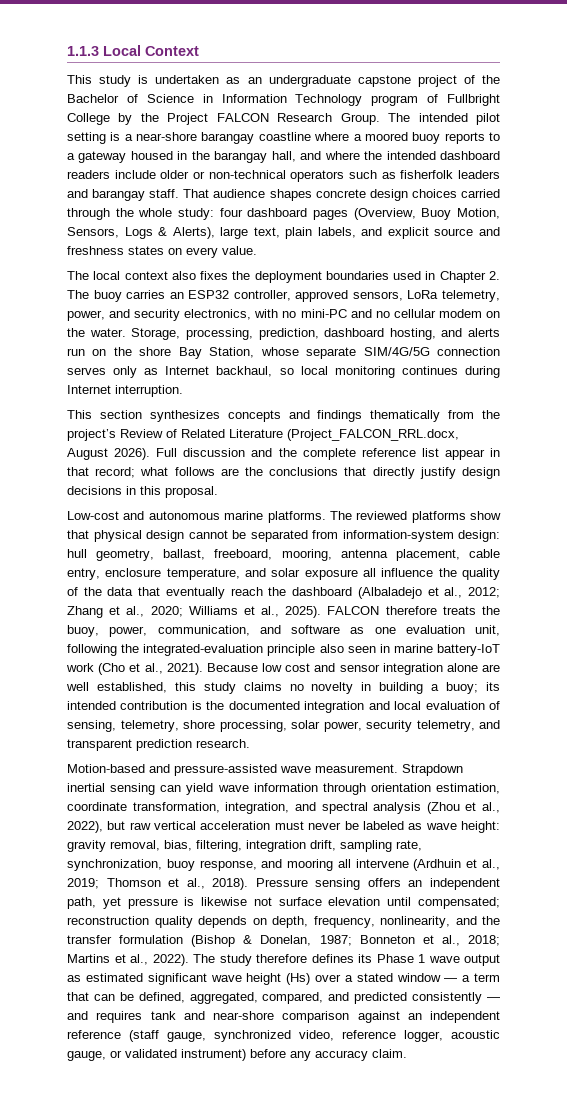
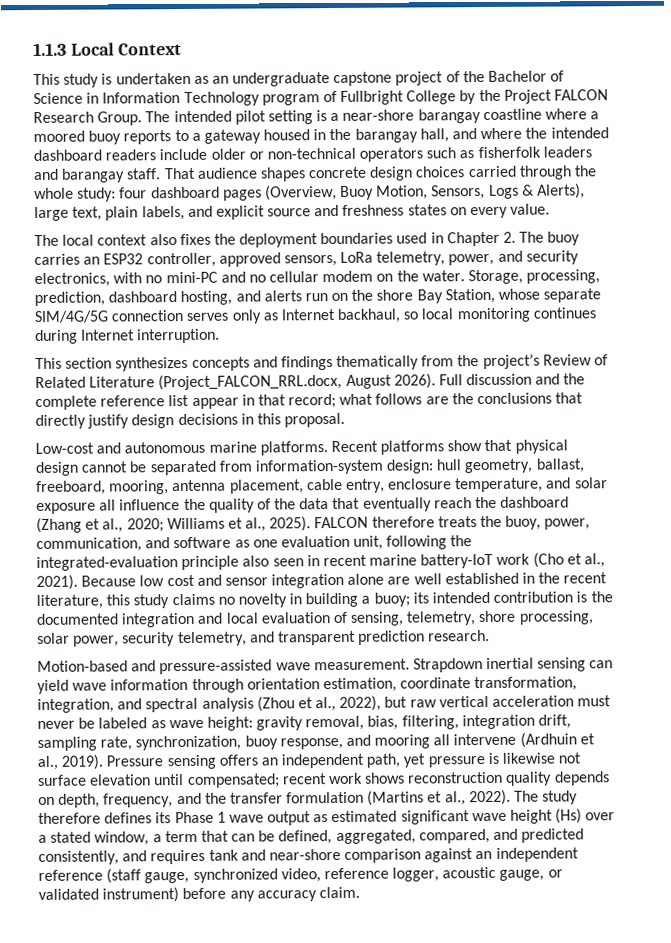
- The reviewed platforms show that physical design cannot be separated from information-system design: hull geometry, ballast, freeboard, mooring, antenna placement, cable entry, enclosure temperature, and solar exposure all influence the quality of the data that eventually reach the dashboard (Albaladejo et al., 2012; Zhang et al., 2020; Williams et al., 2025).
+ Recent platforms show that physical design cannot be separated from information-system design: hull geometry, ballast, freeboard, mooring, antenna placement, cable entry, enclosure temperature, and solar exposure all influence the quality of the data that eventually reach the dashboard (Zhang et al., 2020; Williams et al., 2025).
- FALCON therefore treats the buoy, power, communication, and software as one evaluation unit, following the integrated-evaluation principle also seen in marine battery-IoT work (Cho et al., 2021).
+ FALCON therefore treats the buoy, power, communication, and software as one evaluation unit, following the integrated-evaluation principle also seen in recent marine battery-IoT work (Cho et al., 2021).
- Because low cost and sensor integration alone are well established, this study claims no novelty in building a buoy; its intended contribution is the documented integration and local evaluation of sensing, telemetry, shore processing, solar power, security telemetry, and transparent prediction research.
+ Because low cost and sensor integration alone are well established in the recent literature, this study claims no novelty in building a buoy; its intended contribution is the documented integration and local evaluation of sensing, telemetry, shore processing, solar power, security telemetry, and transparent prediction research.
- Strapdown inertial sensing can yield wave information through orientation estimation, coordinate transformation, integration, and spectral analysis (Zhou et al., 2022), but raw vertical acceleration must never be labeled as wave height: gravity removal, bias, filtering, integration drift, sampling rate, synchronization, buoy response, and mooring all intervene (Ardhuin et al., 2019; Thomson et al., 2018).
+ Strapdown inertial sensing can yield wave information through orientation estimation, coordinate transformation, integration, and spectral analysis (Zhou et al., 2022), but raw vertical acceleration must never be labeled as wave height: gravity removal, bias, filtering, integration drift, sampling rate, synchronization, buoy response, and mooring all intervene (Ardhuin et al., 2019).
- Pressure sensing offers an independent path, yet pressure is likewise not surface elevation until compensated; reconstruction quality depends on depth, frequency, nonlinearity, and the transfer formulation (Bishop & Donelan, 1987; Bonneton et al., 2018; Martins et al., 2022).
+ Pressure sensing offers an independent path, yet pressure is likewise not surface elevation until compensated; recent work shows reconstruction quality depends on depth, frequency, and the transfer formulation (Martins et al., 2022).
- The study therefore defines its Phase 1 wave output as estimated significant wave height (Hs) over a stated window — a term that can be defined, aggregated, compared, and predicted consistently — and requires tank and near-shore comparison against an independent reference (staff gauge, synchronized video, reference logger, acoustic gauge, or validated instrument) before any accuracy claim.
+ The study therefore defines its Phase 1 wave output as estimated significant wave height (Hs) over a stated window, a term that can be defined, aggregated, compared, and predicted consistently, and requires tank and near-shore comparison against an independent reference (staff gauge, synchronized video, reference logger, acoustic gauge, or validated instrument) before any accuracy claim.

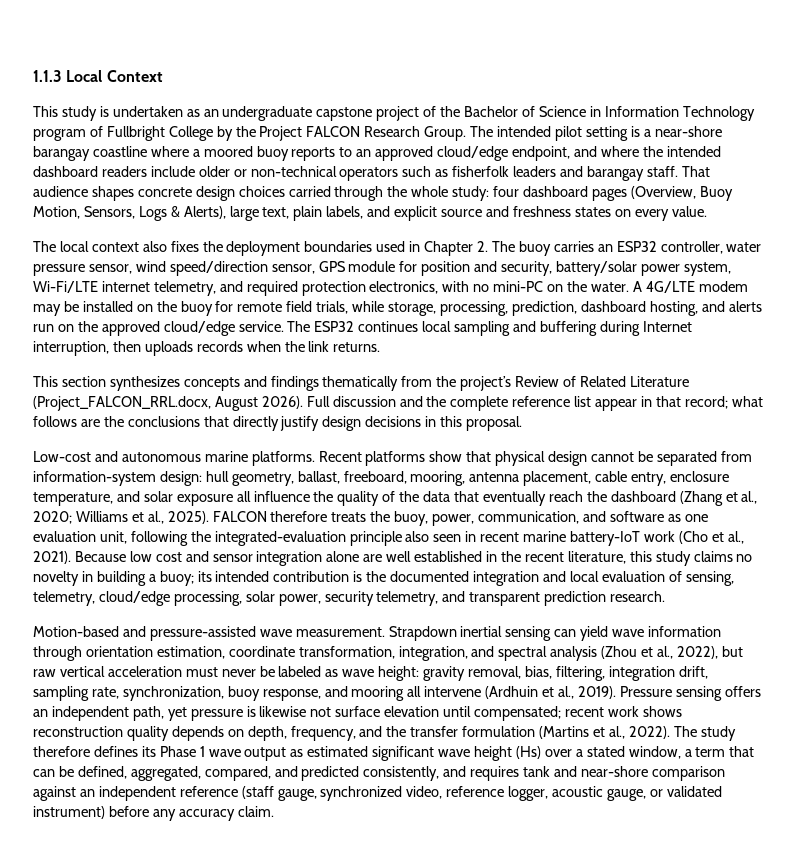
- The intended pilot setting is a near-shore barangay coastline where a moored buoy reports to a gateway housed in the barangay hall, and where the intended dashboard readers include older or non-technical operators such as fisherfolk leaders and barangay staff.
+ The intended pilot setting is a near-shore barangay coastline where a moored buoy reports to an approved cloud/edge endpoint, and where the intended dashboard readers include older or non-technical operators such as fisherfolk leaders and barangay staff.
- The local context also fixes the deployment boundaries used in Chapter 2. The buoy carries an ESP32 controller, approved sensors, LoRa telemetry, power, and security electronics, with no mini-PC and no cellular modem on the water. Storage, processing, prediction, dashboard hosting, and alerts run on the shore Bay Station, whose separate SIM/4G/5G connection serves only as Internet backhaul, so local monitoring continues during Internet interruption.
+ The local context also fixes the deployment boundaries used in Chapter 2. The buoy carries an ESP32 controller, water pressure sensor, wind speed/direction sensor, GPS module for position and security, battery/solar power system, Wi-Fi/LTE internet telemetry, and required protection electronics, with no mini-PC on the water. A 4G/LTE modem may be installed on the buoy for remote field trials, while storage, processing, prediction, dashboard hosting, and alerts run on the approved cloud/edge service. The ESP32 continues local sampling and buffering during Internet interruption, then uploads records when the link returns.
- Because low cost and sensor integration alone are well established in the recent literature, this study claims no novelty in building a buoy; its intended contribution is the documented integration and local evaluation of sensing, telemetry, shore processing, solar power, security telemetry, and transparent prediction research.
+ Because low cost and sensor integration alone are well established in the recent literature, this study claims no novelty in building a buoy; its intended contribution is the documented integration and local evaluation of sensing, telemetry, cloud/edge processing, solar power, security telemetry, and transparent prediction research.

